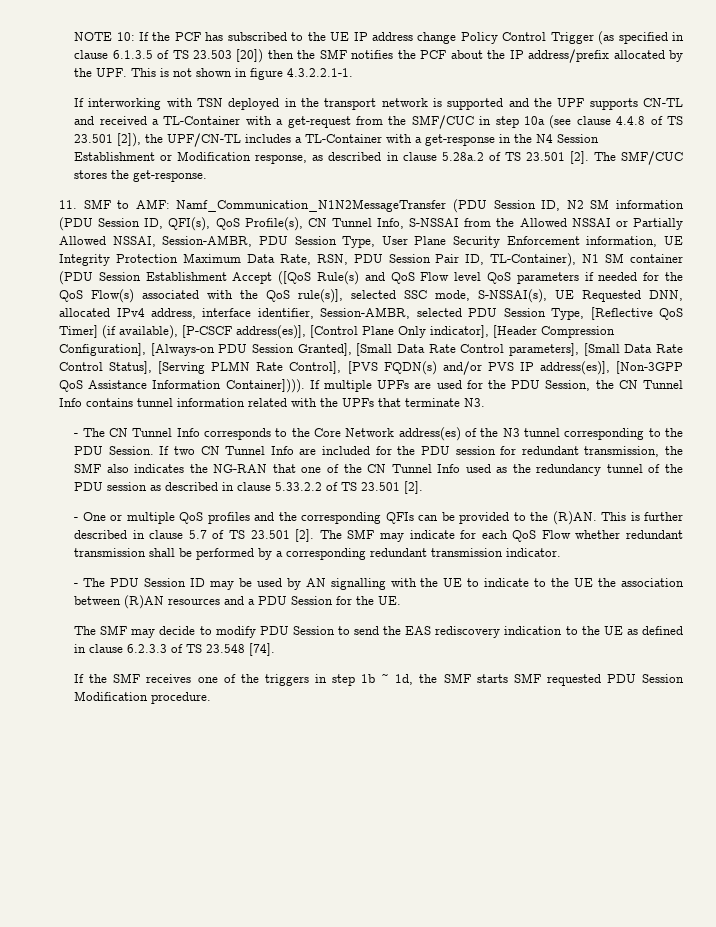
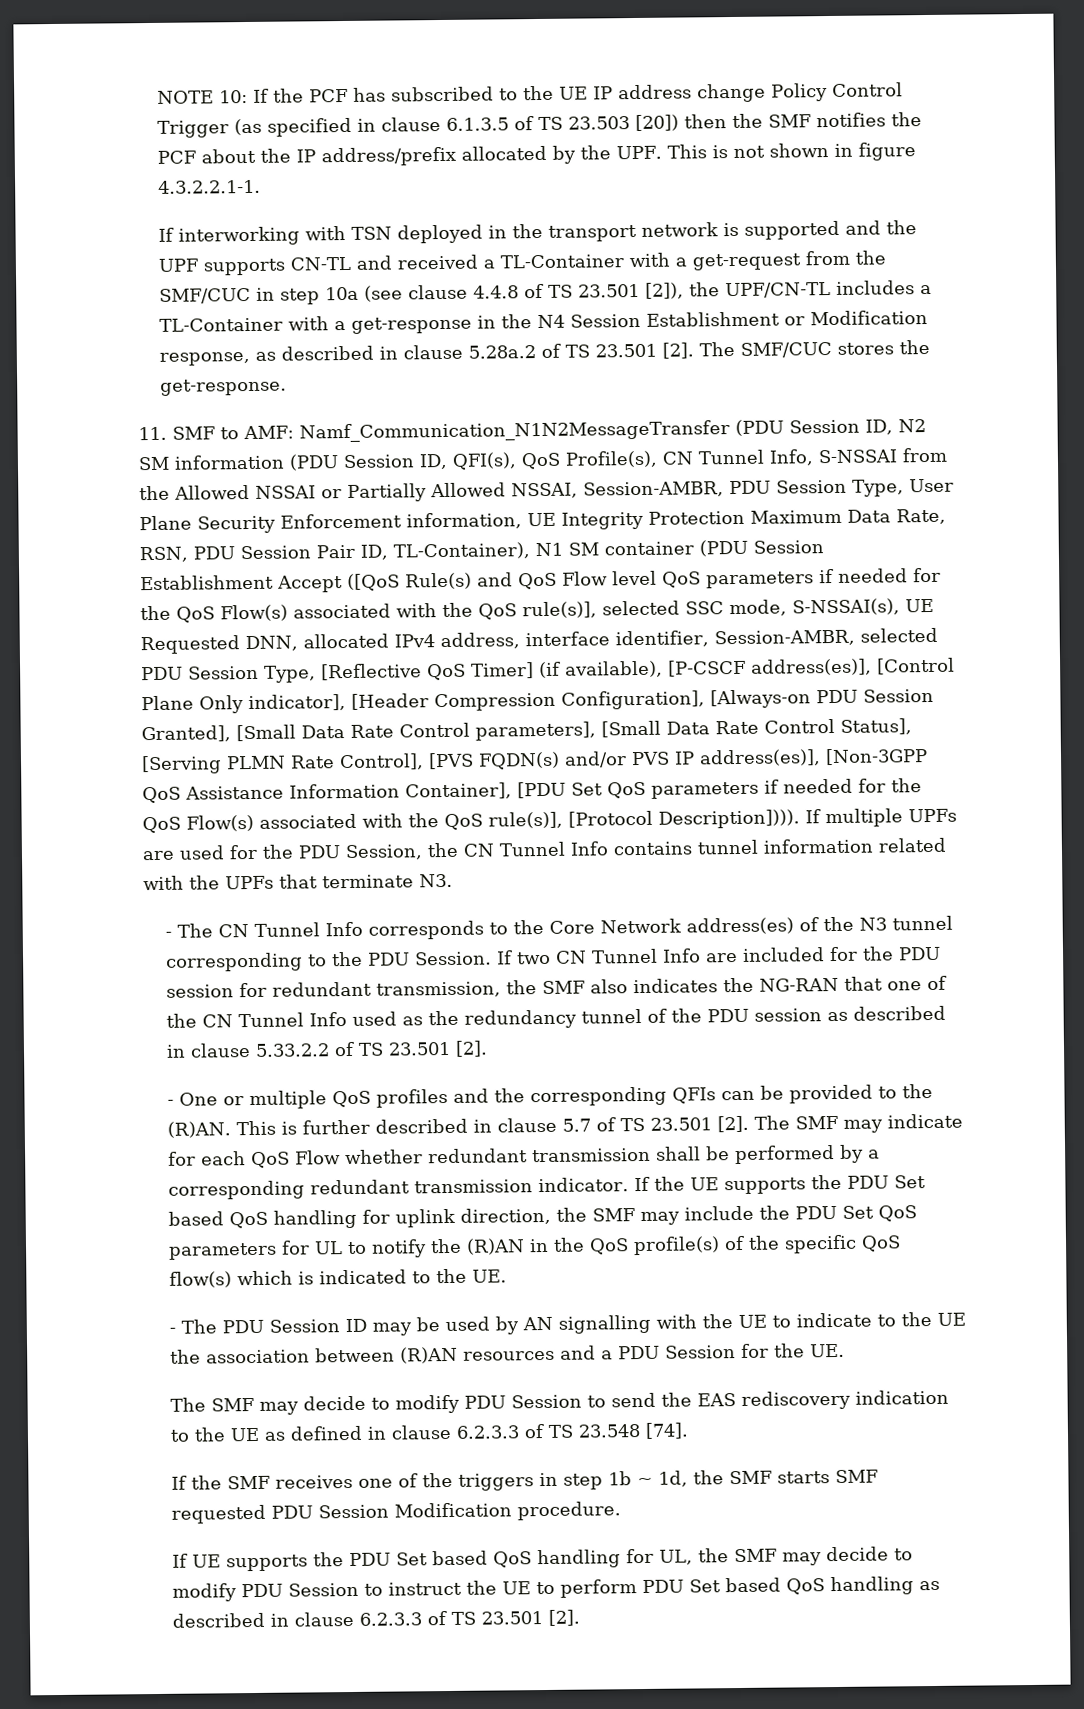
- Namf_Communication_N1N2MessageTransfer (PDU Session ID, N2 SM information (PDU Session ID, QFI(s), QoS Profile(s), CN Tunnel Info, S-NSSAI from the Allowed NSSAI or Partially Allowed NSSAI, Session-AMBR, PDU Session Type, User Plane Security Enforcement information, UE Integrity Protection Maximum Data Rate, RSN, PDU Session Pair ID, TL-Container), N1 SM container (PDU Session Establishment Accept ([QoS Rule(s) and QoS Flow level QoS parameters if needed for the QoS Flow(s) associated with the QoS rule(s)], selected SSC mode, S-NSSAI(s), UE Requested DNN, allocated IPv4 address, interface identifier, Session-AMBR, selected PDU Session Type, [Reflective QoS Timer] (if available), [P-CSCF address(es)], [Control Plane Only indicator], [Header Compression Configuration], [Always-on PDU Session Granted], [Small Data Rate Control parameters], [Small Data Rate Control Status], [Serving PLMN Rate Control], [PVS FQDN(s) and/or PVS IP address(es)], [Non-3GPP QoS Assistance Information Container]))).
+ Namf_Communication_N1N2MessageTransfer (PDU Session ID, N2 SM information (PDU Session ID, QFI(s), QoS Profile(s), CN Tunnel Info, S-NSSAI from the Allowed NSSAI or Partially Allowed NSSAI, Session-AMBR, PDU Session Type, User Plane Security Enforcement information, UE Integrity Protection Maximum Data Rate, RSN, PDU Session Pair ID, TL-Container), N1 SM container (PDU Session Establishment Accept ([QoS Rule(s) and QoS Flow level QoS parameters if needed for the QoS Flow(s) associated with the QoS rule(s)], selected SSC mode, S-NSSAI(s), UE Requested DNN, allocated IPv4 address, interface identifier, Session-AMBR, selected PDU Session Type, [Reflective QoS Timer] (if available), [P-CSCF address(es)], [Control Plane Only indicator], [Header Compression Configuration], [Always-on PDU Session Granted], [Small Data Rate Control parameters], [Small Data Rate Control Status], [Serving PLMN Rate Control], [PVS FQDN(s) and/or PVS IP address(es)], [Non-3GPP QoS Assistance Information Container], [PDU Set QoS parameters if needed for the QoS Flow(s) associated with the QoS rule(s)], [Protocol Description]))).
+ If the UE supports the PDU Set based QoS handling for uplink direction, the SMF may include the PDU Set QoS parameters for UL to notify the (R)AN in the QoS profile(s) of the specific QoS flow(s) which is indicated to the UE.
+ If UE supports the PDU Set based QoS handling for UL, the SMF may decide to modify PDU Session to instruct the UE to perform PDU Set based QoS handling as described in clause 6.2.3.3 of TS 23.501 [2].

